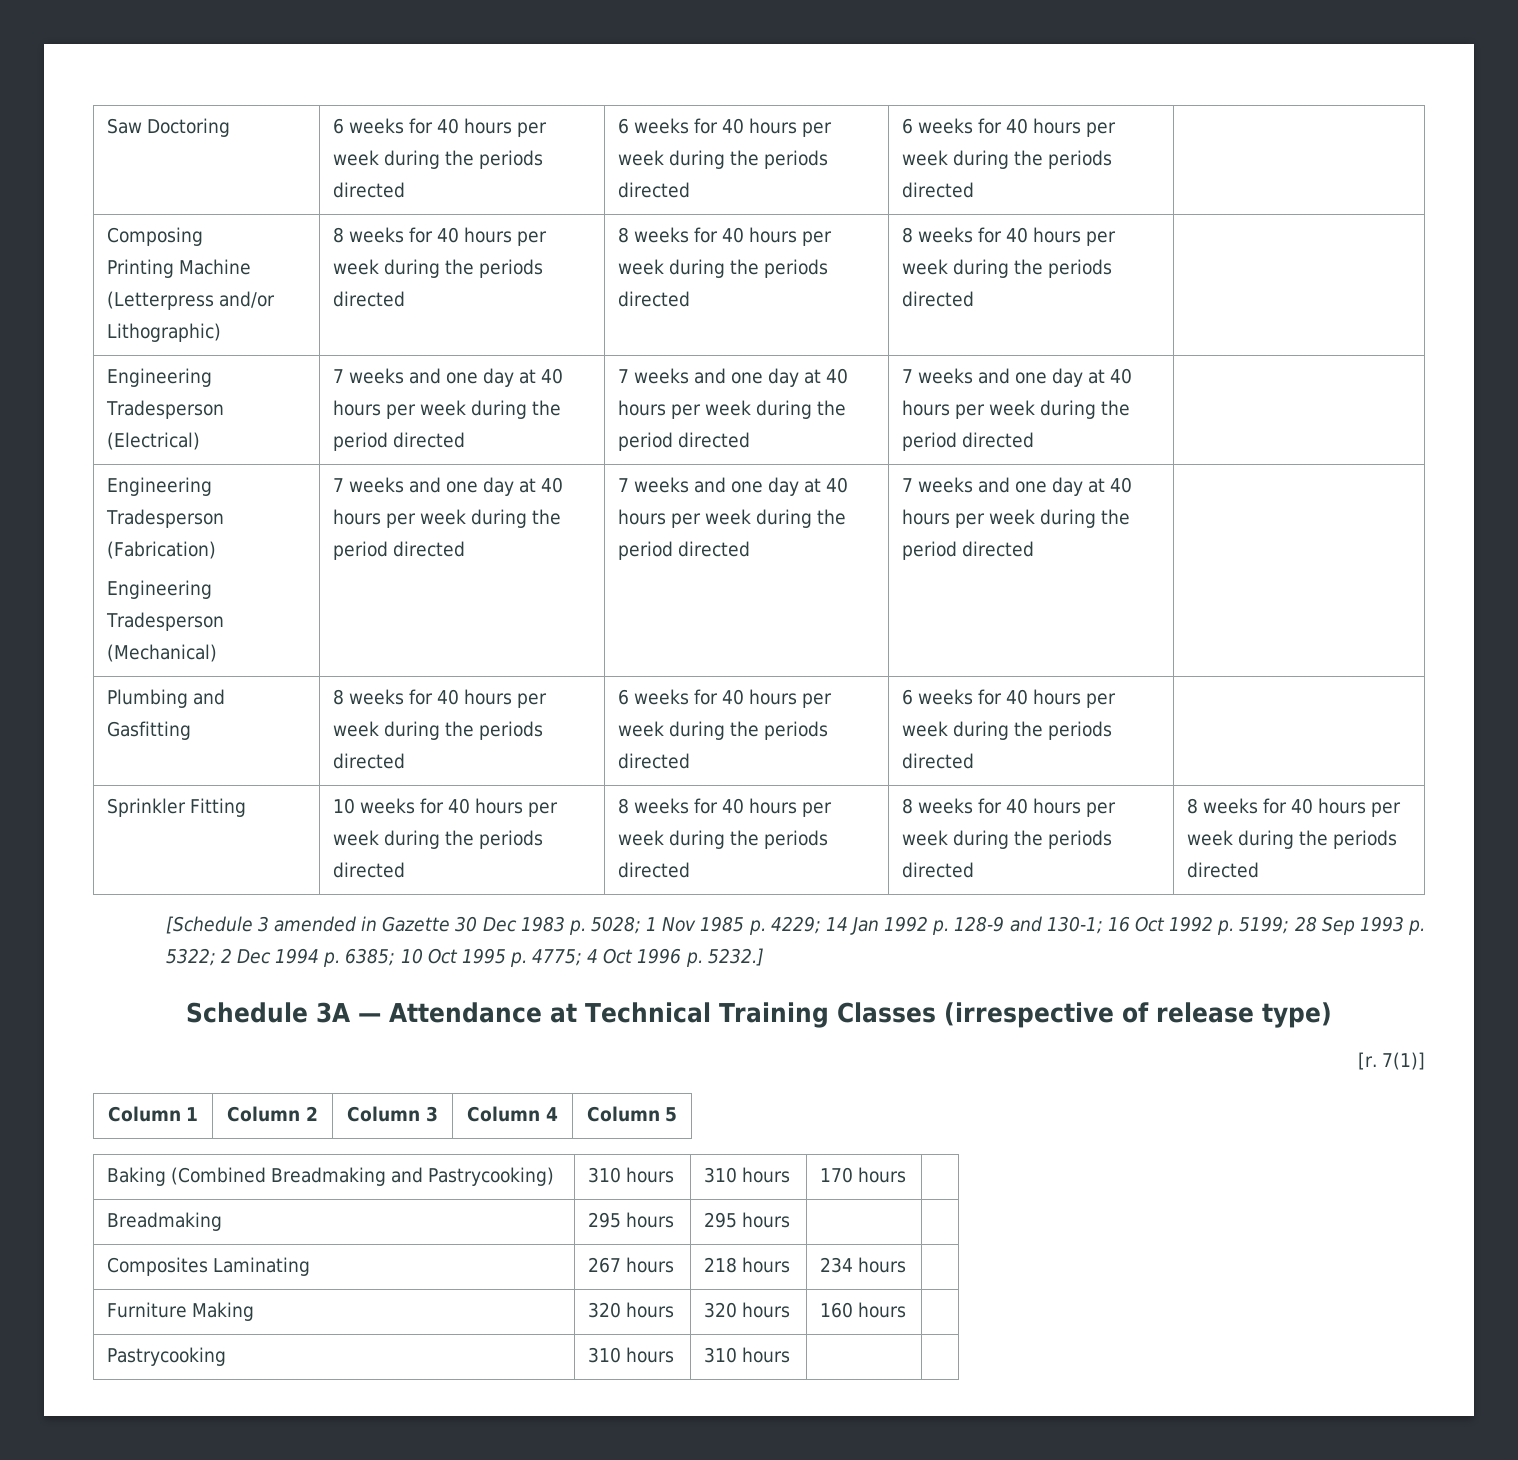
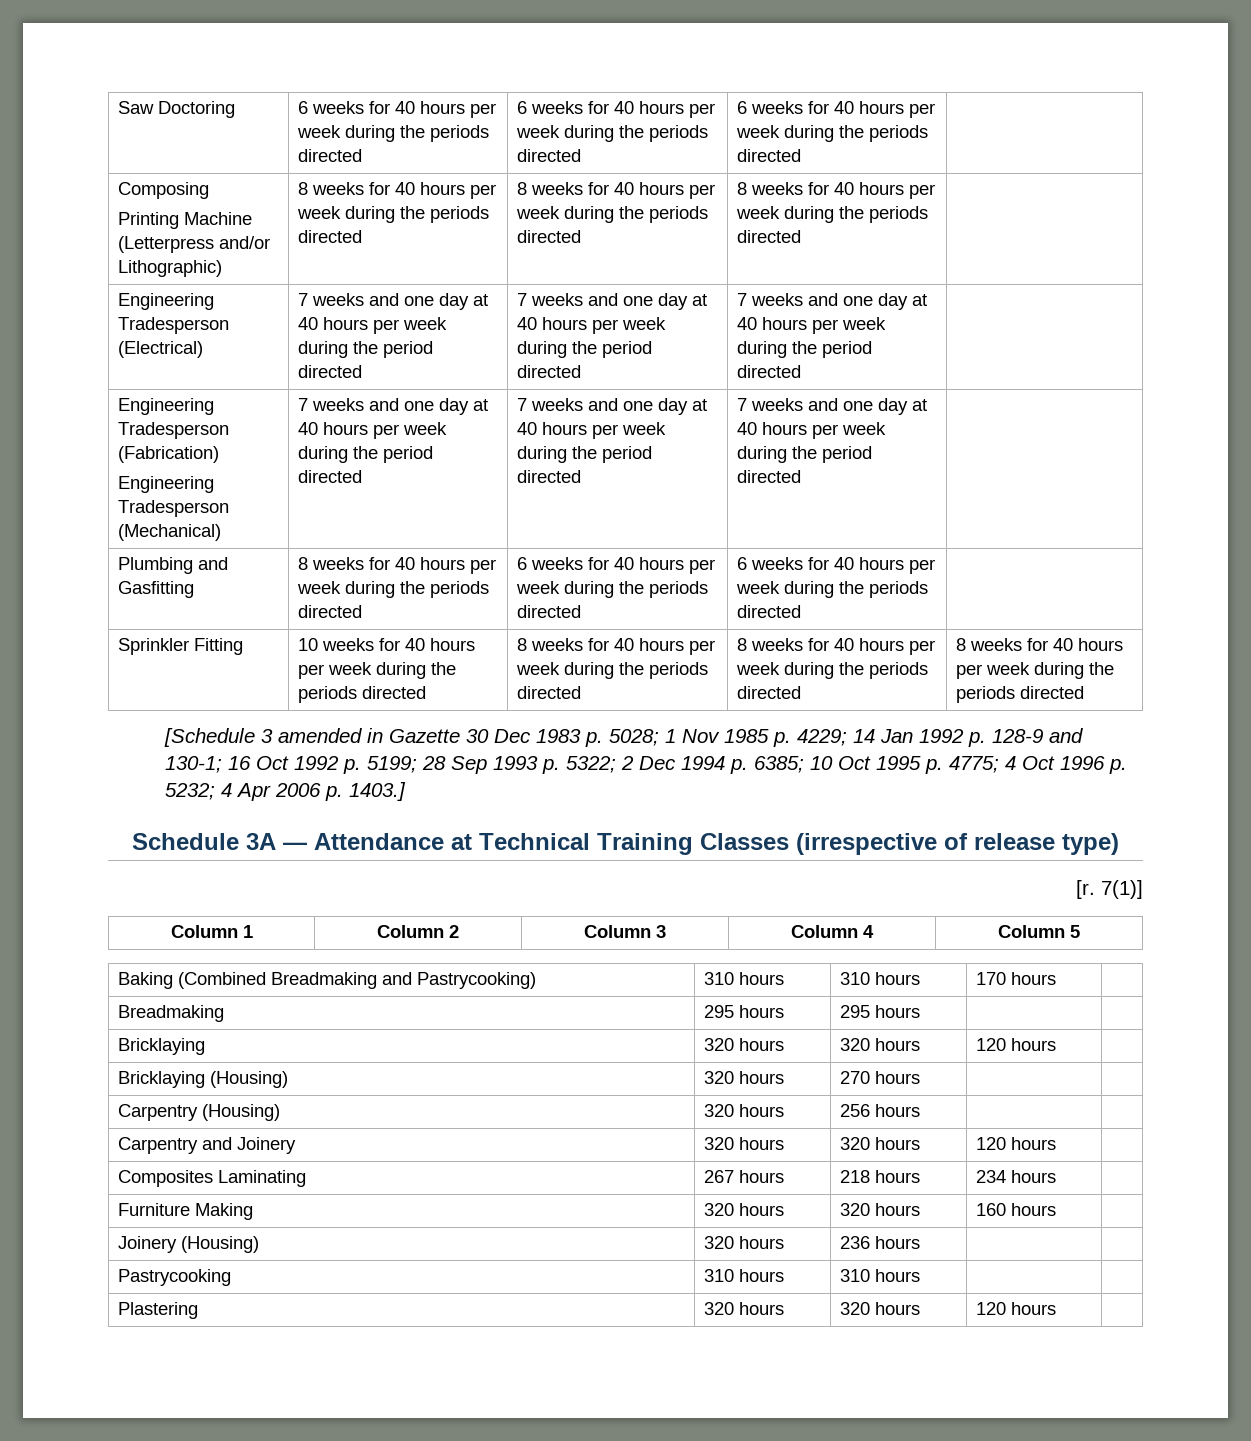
- [Schedule 3 amended in Gazette 30 Dec 1983 p. 5028; 1 Nov 1985 p. 4229; 14 Jan 1992 p. 128-9 and 130-1; 16 Oct 1992 p. 5199; 28 Sep 1993 p. 5322; 2 Dec 1994 p. 6385; 10 Oct 1995 p. 4775; 4 Oct 1996 p. 5232.]
+ [Schedule 3 amended in Gazette 30 Dec 1983 p. 5028; 1 Nov 1985 p. 4229; 14 Jan 1992 p. 128-9 and 130-1; 16 Oct 1992 p. 5199; 28 Sep 1993 p. 5322; 2 Dec 1994 p. 6385; 10 Oct 1995 p. 4775; 4 Oct 1996 p. 5232; 4 Apr 2006 p. 1403.]
+ Bricklaying | 320 hours | 320 hours | 120 hours |
+ Bricklaying (Housing) | 320 hours | 270 hours | |
+ Carpentry (Housing) | 320 hours | 256 hours | |
+ Carpentry and Joinery | 320 hours | 320 hours | 120 hours |
+ Joinery (Housing) | 320 hours | 236 hours | |
+ Plastering | 320 hours | 320 hours | 120 hours |

